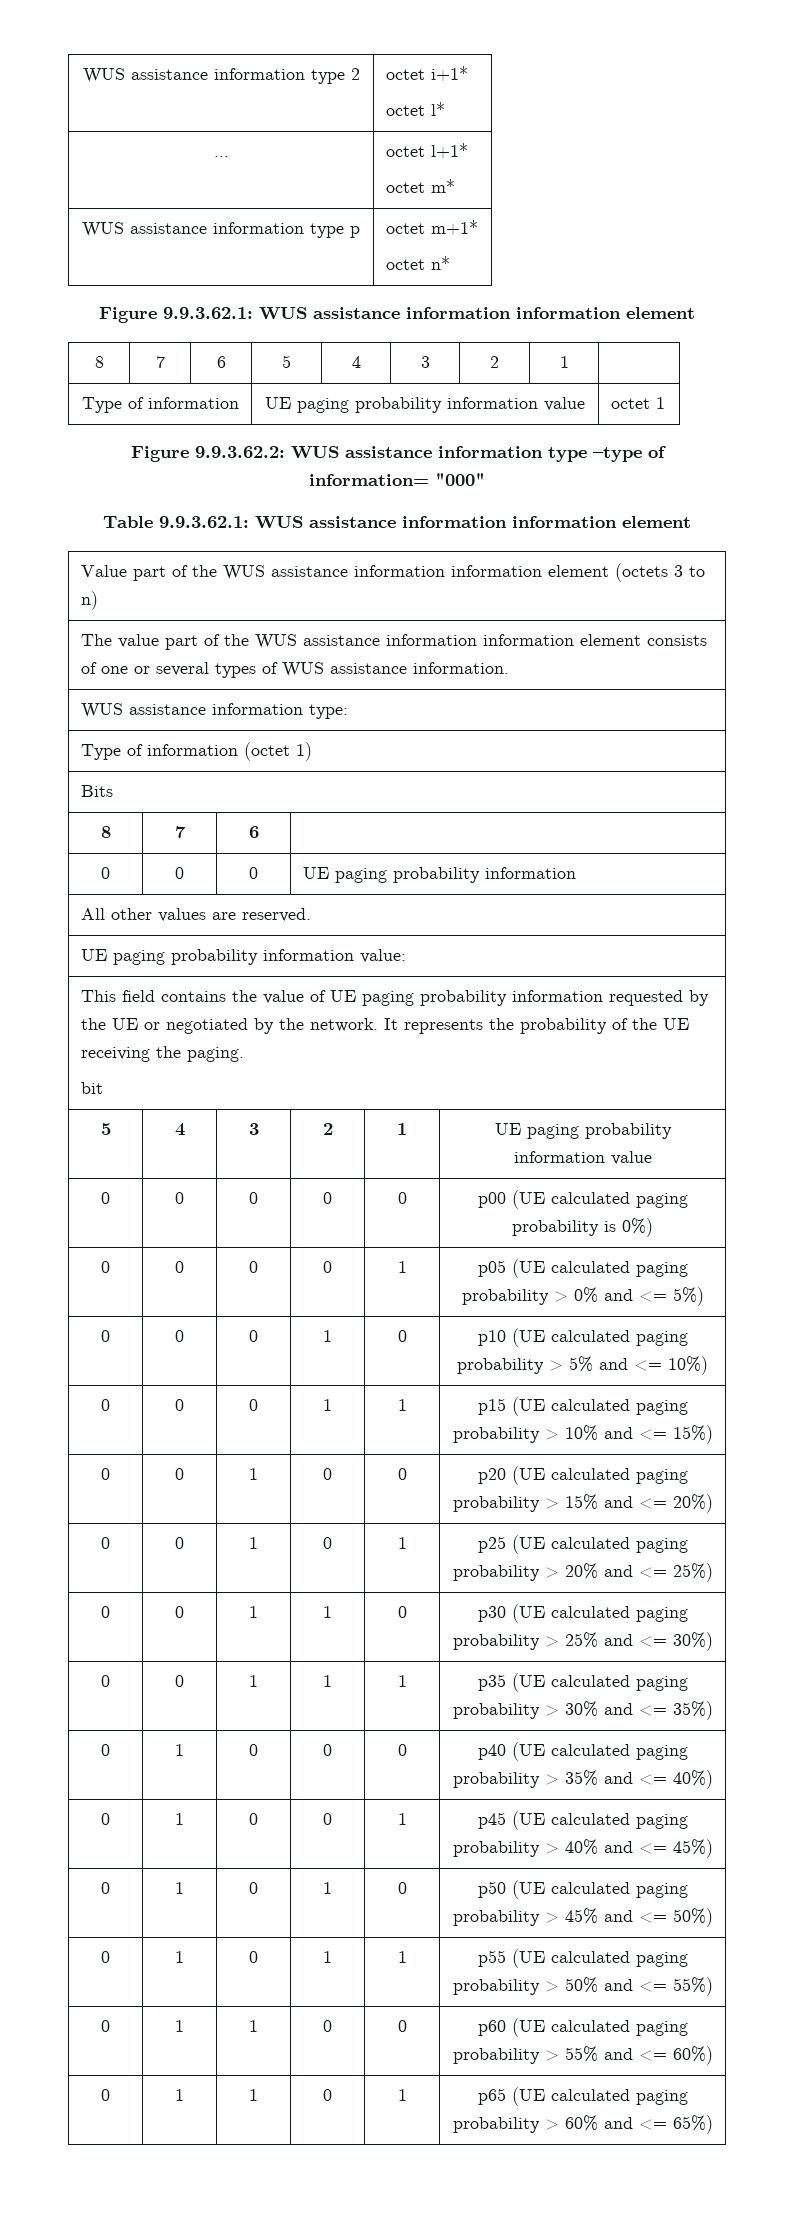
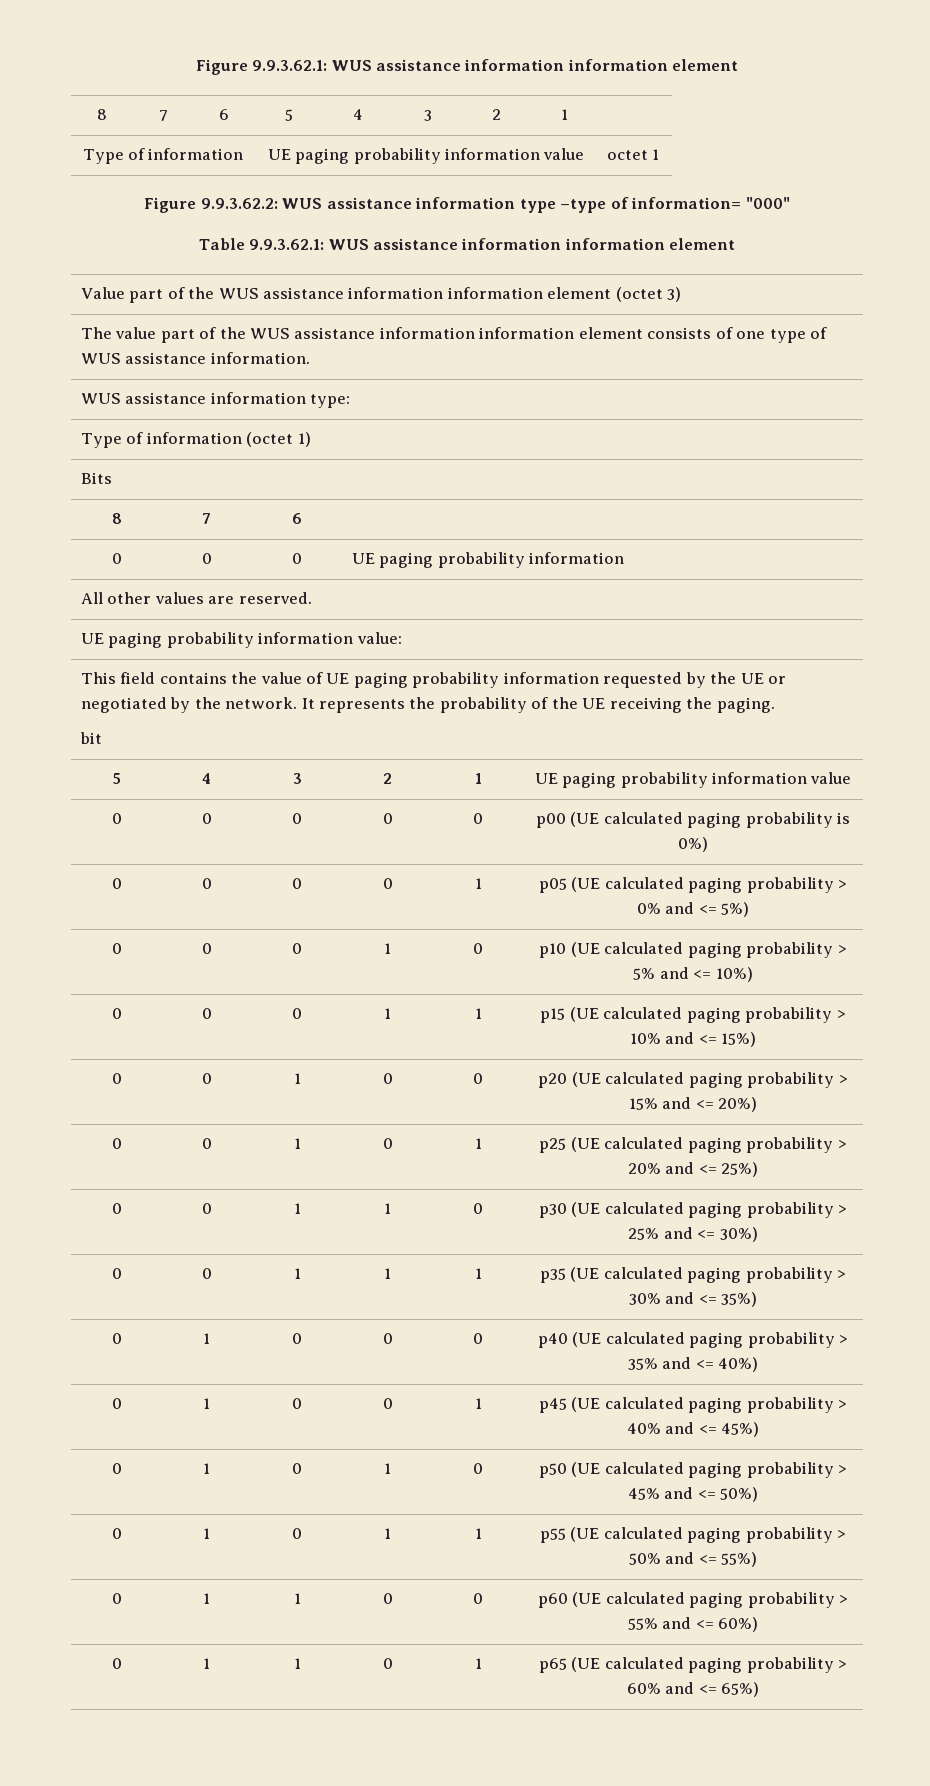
- WUS assistance information type 2 | octet i+1*
- octet l*
- … | octet l+1*
- octet m*
- WUS assistance information type p | octet m+1*
- octet n*
- Value part of the WUS assistance information information element (octets 3 to n)
+ Value part of the WUS assistance information information element (octet 3)
- The value part of the WUS assistance information information element consists of one or several types of WUS assistance information.
+ The value part of the WUS assistance information information element consists of one type of WUS assistance information.

